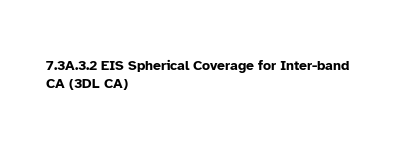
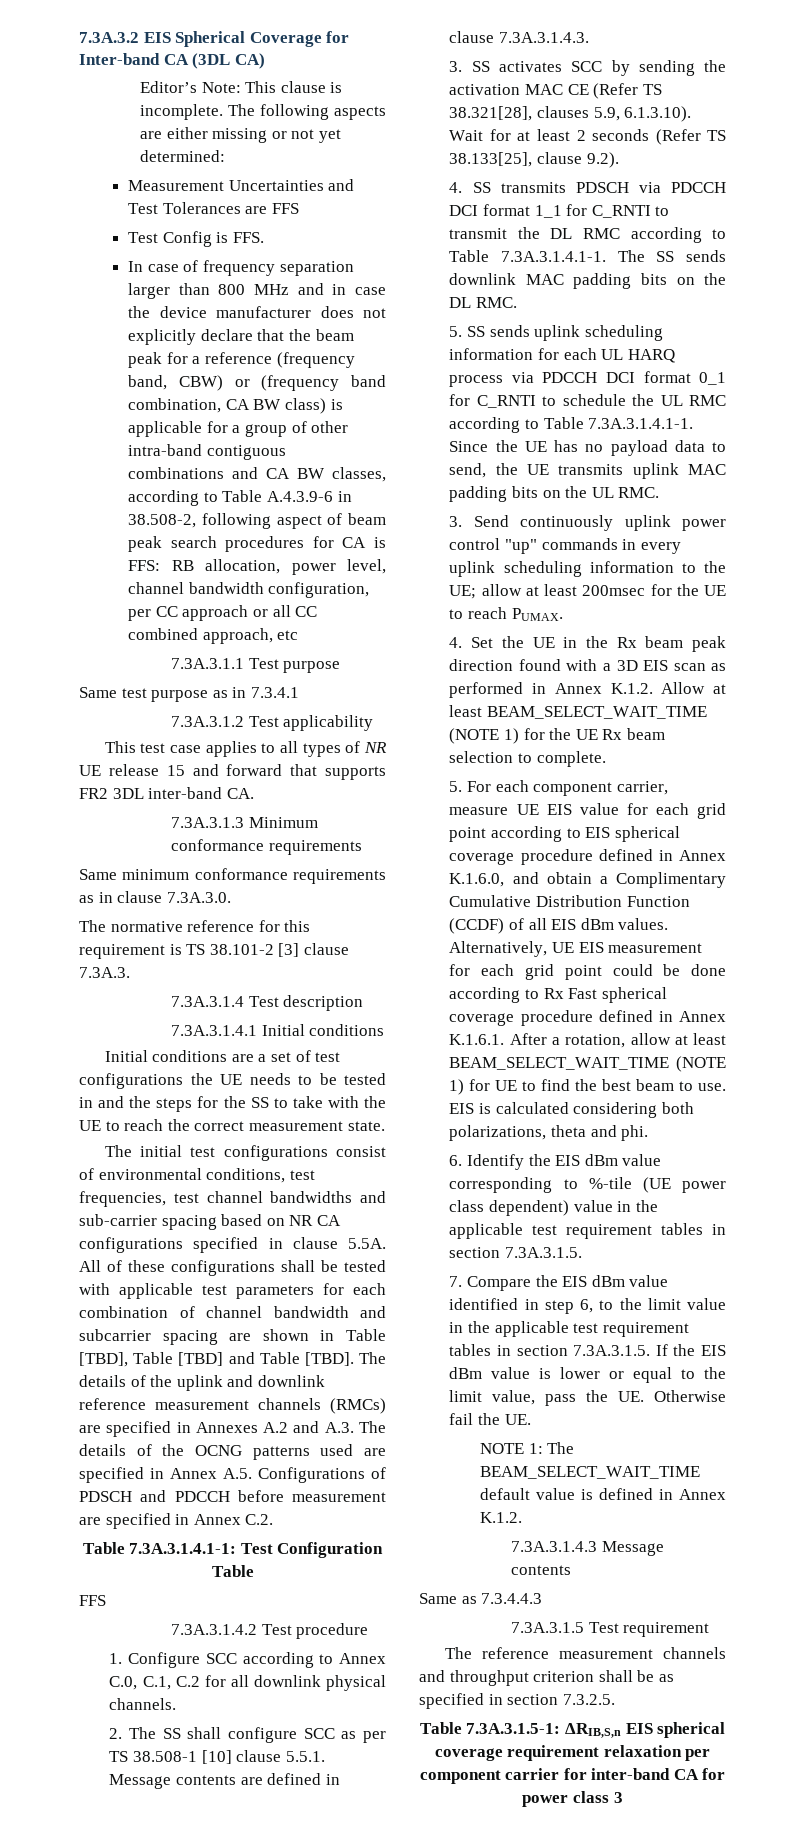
+ Editor’s Note: This clause is incomplete. The following aspects are either missing or not yet determined:
+ Measurement Uncertainties and Test Tolerances are FFS
+ Test Config is FFS.
+ In case of frequency separation larger than 800 MHz and in case the device manufacturer does not explicitly declare that the beam peak for a reference (frequency band, CBW) or (frequency band combination, CA BW class) is applicable for a group of other intra-band contiguous combinations and CA BW classes, according to Table A.4.3.9-6 in 38.508-2, following aspect of beam peak search procedures for CA is FFS: RB allocation, power level, channel bandwidth configuration, per CC approach or all CC combined approach, etc
+ 7.3A.3.1.1 Test purpose
+ Same test purpose as in 7.3.4.1
+ 7.3A.3.1.2 Test applicability
+ This test case applies to all types of NR UE release 15 and forward that supports FR2 3DL inter-band CA.
+ 7.3A.3.1.3 Minimum conformance requirements
+ Same minimum conformance requirements as in clause 7.3A.3.0.
+ The normative reference for this requirement is TS 38.101-2 [3] clause 7.3A.3.
+ 7.3A.3.1.4 Test description
+ 7.3A.3.1.4.1 Initial conditions
+ Initial conditions are a set of test configurations the UE needs to be tested in and the steps for the SS to take with the UE to reach the correct measurement state.
+ The initial test configurations consist of environmental conditions, test frequencies, test channel bandwidths and sub-carrier spacing based on NR CA configurations specified in clause 5.5A. All of these configurations shall be tested with applicable test parameters for each combination of channel bandwidth and subcarrier spacing are shown in Table [TBD], Table [TBD] and Table [TBD]. The details of the uplink and downlink reference measurement channels (RMCs) are specified in Annexes A.2 and A.3. The details of the OCNG patterns used are specified in Annex A.5. Configurations of PDSCH and PDCCH before measurement are specified in Annex C.2.
+ Table 7.3A.3.1.4.1-1: Test Configuration Table
+ FFS
+ 7.3A.3.1.4.2 Test procedure
+ 1. Configure SCC according to Annex C.0, C.1, C.2 for all downlink physical channels.
+ 2. The SS shall configure SCC as per TS 38.508-1 [10] clause 5.5.1. Message contents are defined in clause 7.3A.3.1.4.3.
+ 3. SS activates SCC by sending the activation MAC CE (Refer TS 38.321[28], clauses 5.9, 6.1.3.10). Wait for at least 2 seconds (Refer TS 38.133[25], clause 9.2).
+ 4. SS transmits PDSCH via PDCCH DCI format 1_1 for C_RNTI to transmit the DL RMC according to Table 7.3A.3.1.4.1-1. The SS sends downlink MAC padding bits on the DL RMC.
+ 5. SS sends uplink scheduling information for each UL HARQ process via PDCCH DCI format 0_1 for C_RNTI to schedule the UL RMC according to Table 7.3A.3.1.4.1-1. Since the UE has no payload data to send, the UE transmits uplink MAC padding bits on the UL RMC.
+ 3. Send continuously uplink power control "up" commands in every uplink scheduling information to the UE; allow at least 200msec for the UE to reach PUMAX.
+ 4. Set the UE in the Rx beam peak direction found with a 3D EIS scan as performed in Annex K.1.2. Allow at least BEAM_SELECT_WAIT_TIME (NOTE 1) for the UE Rx beam selection to complete.
+ 5. For each component carrier, measure UE EIS value for each grid point according to EIS spherical coverage procedure defined in Annex K.1.6.0, and obtain a Complimentary Cumulative Distribution Function (CCDF) of all EIS dBm values. Alternatively, UE EIS measurement for each grid point could be done according to Rx Fast spherical coverage procedure defined in Annex K.1.6.1. After a rotation, allow at least BEAM_SELECT_WAIT_TIME (NOTE 1) for UE to find the best beam to use. EIS is calculated considering both polarizations, theta and phi.
+ 6. Identify the EIS dBm value corresponding to %-tile (UE power class dependent) value in the applicable test requirement tables in section 7.3A.3.1.5.
+ 7. Compare the EIS dBm value identified in step 6, to the limit value in the applicable test requirement tables in section 7.3A.3.1.5. If the EIS dBm value is lower or equal to the limit value, pass the UE. Otherwise fail the UE.
+ NOTE 1: The BEAM_SELECT_WAIT_TIME default value is defined in Annex K.1.2.
+ 7.3A.3.1.4.3 Message contents
+ Same as 7.3.4.4.3
+ 7.3A.3.1.5 Test requirement
+ The reference measurement channels and throughput criterion shall be as specified in section 7.3.2.5.
+ Table 7.3A.3.1.5-1: ΔRIB,S,n EIS spherical coverage requirement relaxation per component carrier for inter-band CA for power class 3

